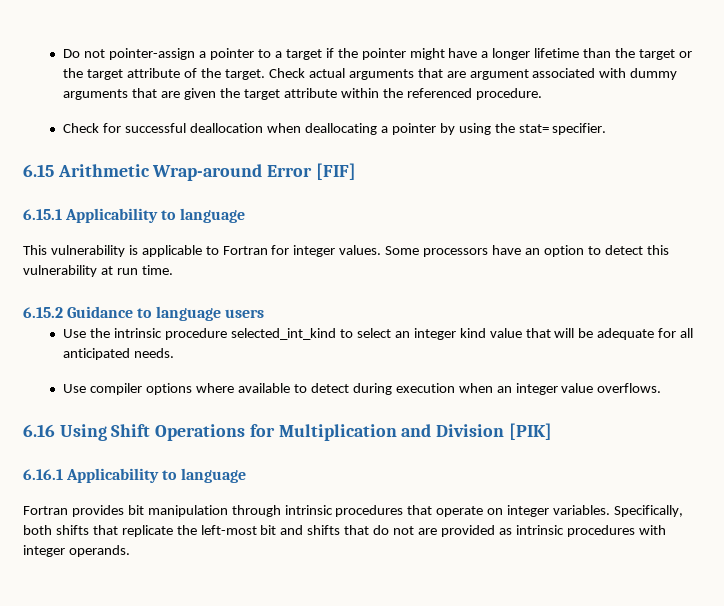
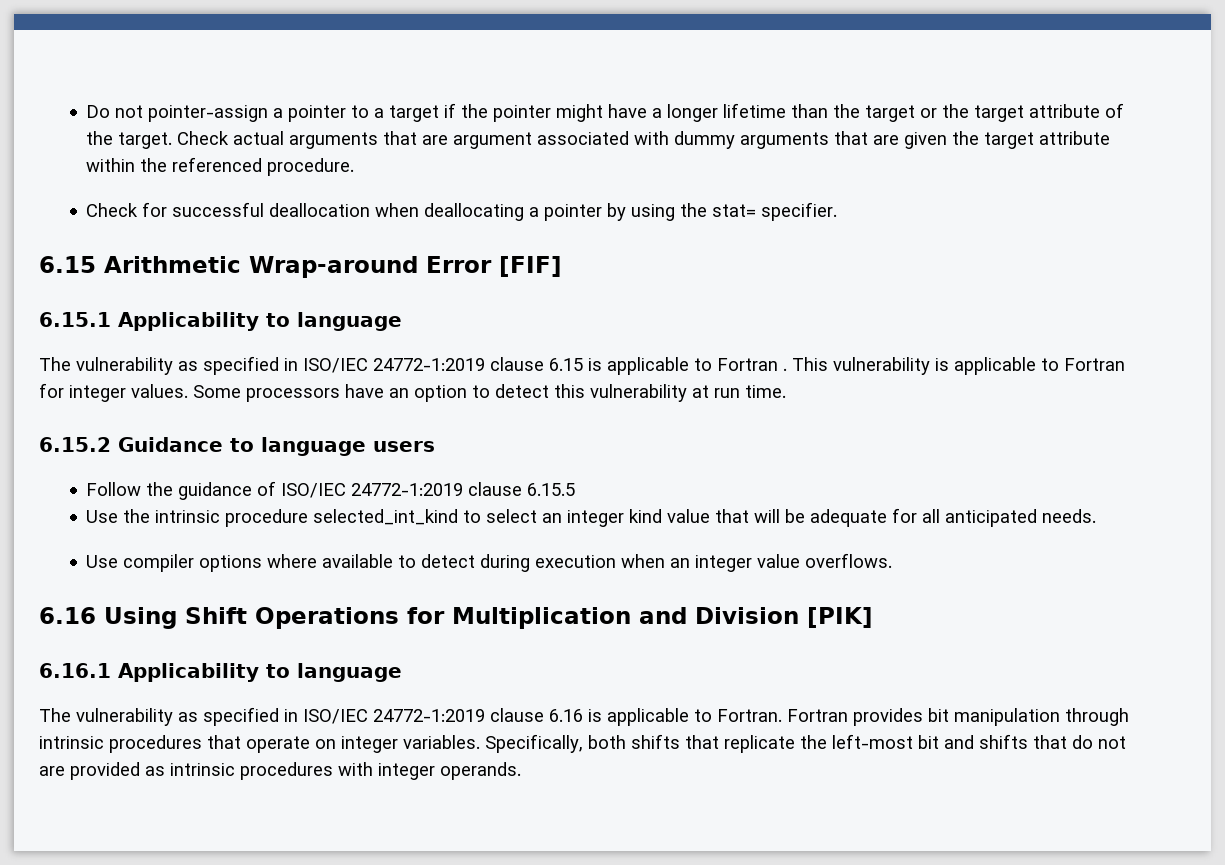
+ The vulnerability as specified in ISO/IEC 24772-1:2019 clause 6.15 is applicable to Fortran .
+ Follow the guidance of ISO/IEC 24772-1:2019 clause 6.15.5
+ The vulnerability as specified in ISO/IEC 24772-1:2019 clause 6.16 is applicable to Fortran.

